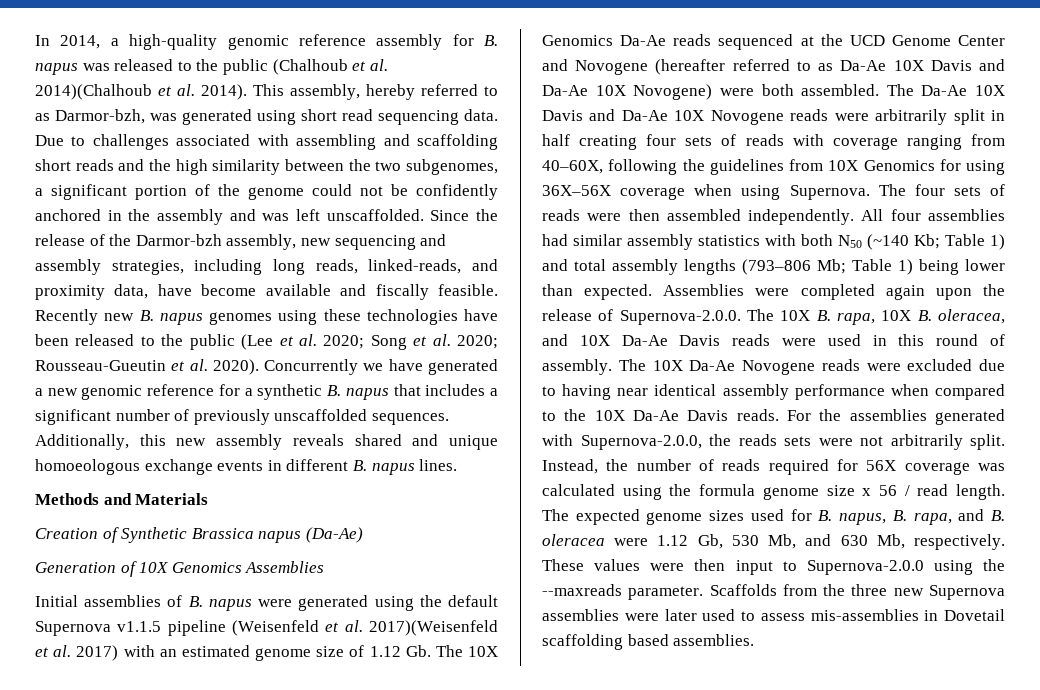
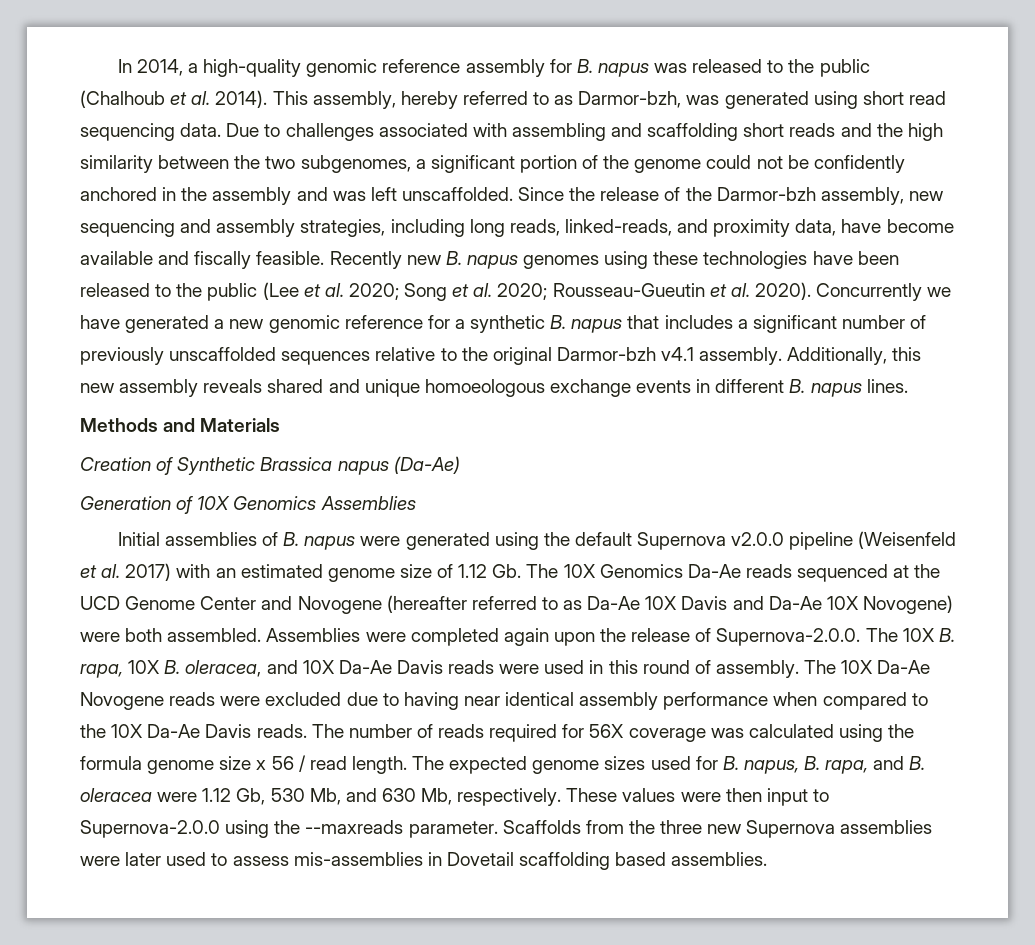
- In 2014, a high-quality genomic reference assembly for B. napus was released to the public (Chalhoub et al. 2014)(Chalhoub et al. 2014).
+ In 2014, a high-quality genomic reference assembly for B. napus was released to the public (Chalhoub et al. 2014).
- Concurrently we have generated a new genomic reference for a synthetic B. napus that includes a significant number of previously unscaffolded sequences.
+ Concurrently we have generated a new genomic reference for a synthetic B. napus that includes a significant number of previously unscaffolded sequences relative to the original Darmor-bzh v4.1 assembly.
- Initial assemblies of B. napus were generated using the default Supernova v1.1.5 pipeline (Weisenfeld et al. 2017)(Weisenfeld et al. 2017) with an estimated genome size of 1.12 Gb. The 10X Genomics Da-Ae reads sequenced at the UCD Genome Center and Novogene (hereafter referred to as Da-Ae 10X Davis and Da-Ae 10X Novogene) were both assembled.
+ Initial assemblies of B. napus were generated using the default Supernova v2.0.0 pipeline (Weisenfeld et al. 2017) with an estimated genome size of 1.12 Gb. The 10X Genomics Da-Ae reads sequenced at the UCD Genome Center and Novogene (hereafter referred to as Da-Ae 10X Davis and Da-Ae 10X Novogene) were both assembled.
- The Da-Ae 10X Davis and Da-Ae 10X Novogene reads were arbitrarily split in half creating four sets of reads with coverage ranging from 40–60X, following the guidelines from 10X Genomics for using 36X–56X coverage when using Supernova. The four sets of reads were then assembled independently. All four assemblies had similar assembly statistics with both N50 (~140 Kb; Table 1) and total assembly lengths (793–806 Mb; Table 1) being lower than expected.
- For the assemblies generated with Supernova-2.0.0, the reads sets were not arbitrarily split. Instead, the number of reads required for 56X coverage was calculated using the formula genome size x 56 / read length.
+ The number of reads required for 56X coverage was calculated using the formula genome size x 56 / read length.

